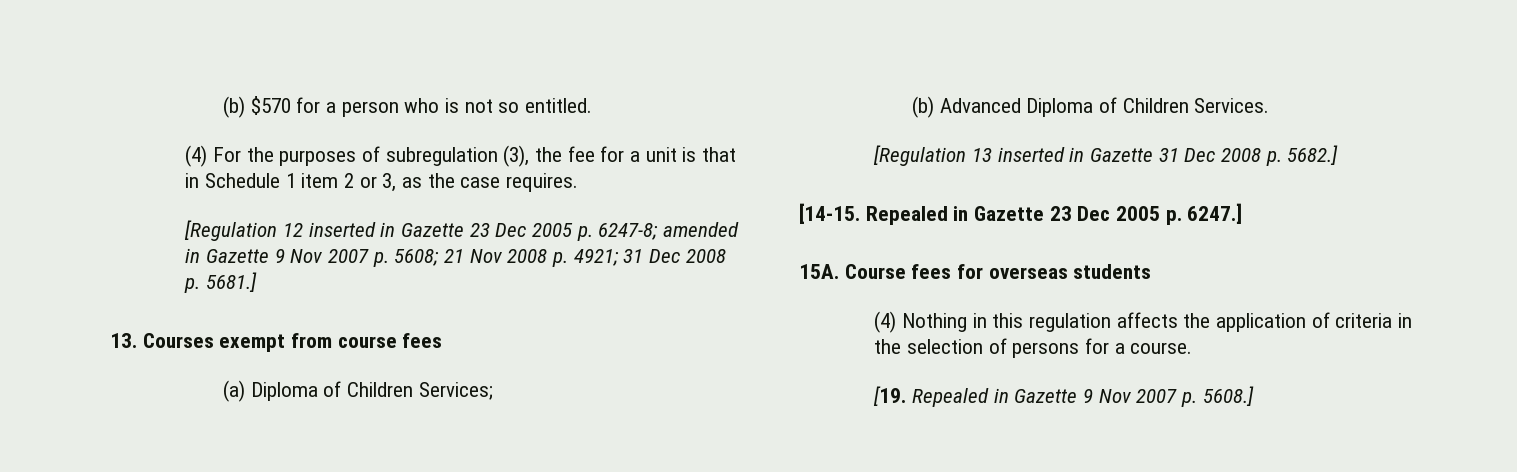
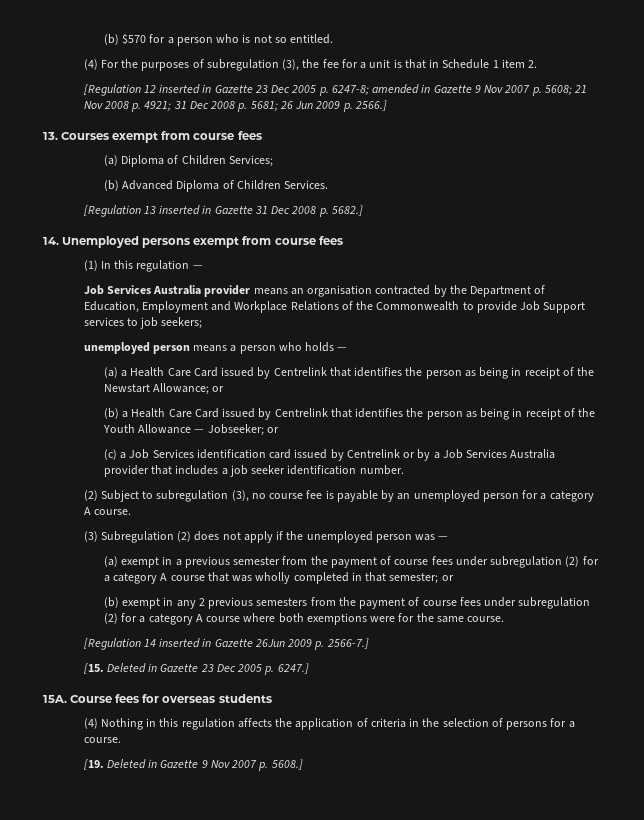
- (4) For the purposes of subregulation (3), the fee for a unit is that in Schedule 1 item 2 or 3, as the case requires.
+ (4) For the purposes of subregulation (3), the fee for a unit is that in Schedule 1 item 2.
- [Regulation 12 inserted in Gazette 23 Dec 2005 p. 6247-8; amended in Gazette 9 Nov 2007 p. 5608; 21 Nov 2008 p. 4921; 31 Dec 2008 p. 5681.]
+ [Regulation 12 inserted in Gazette 23 Dec 2005 p. 6247-8; amended in Gazette 9 Nov 2007 p. 5608; 21 Nov 2008 p. 4921; 31 Dec 2008 p. 5681; 26 Jun 2009 p. 2566.]
- [14-15. Repealed in Gazette 23 Dec 2005 p. 6247.]
+ 14. Unemployed persons exempt from course fees
+ (1) In this regulation —
+ Job Services Australia provider means an organisation contracted by the Department of Education, Employment and Workplace Relations of the Commonwealth to provide Job Support services to job seekers;
+ unemployed person means a person who holds —
+ (a) a Health Care Card issued by Centrelink that identifies the person as being in receipt of the Newstart Allowance; or
+ (b) a Health Care Card issued by Centrelink that identifies the person as being in receipt of the Youth Allowance — Jobseeker; or
+ (c) a Job Services identification card issued by Centrelink or by a Job Services Australia provider that includes a job seeker identification number.
+ (2) Subject to subregulation (3), no course fee is payable by an unemployed person for a category A course.
+ (3) Subregulation (2) does not apply if the unemployed person was —
+ (a) exempt in a previous semester from the payment of course fees under subregulation (2) for a category A course that was wholly completed in that semester; or
+ (b) exempt in any 2 previous semesters from the payment of course fees under subregulation (2) for a category A course where both exemptions were for the same course.
+ [Regulation 14 inserted in Gazette 26Jun 2009 p. 2566-7.]
+ [15. Deleted in Gazette 23 Dec 2005 p. 6247.]
- [19. Repealed in Gazette 9 Nov 2007 p. 5608.]
+ [19. Deleted in Gazette 9 Nov 2007 p. 5608.]

